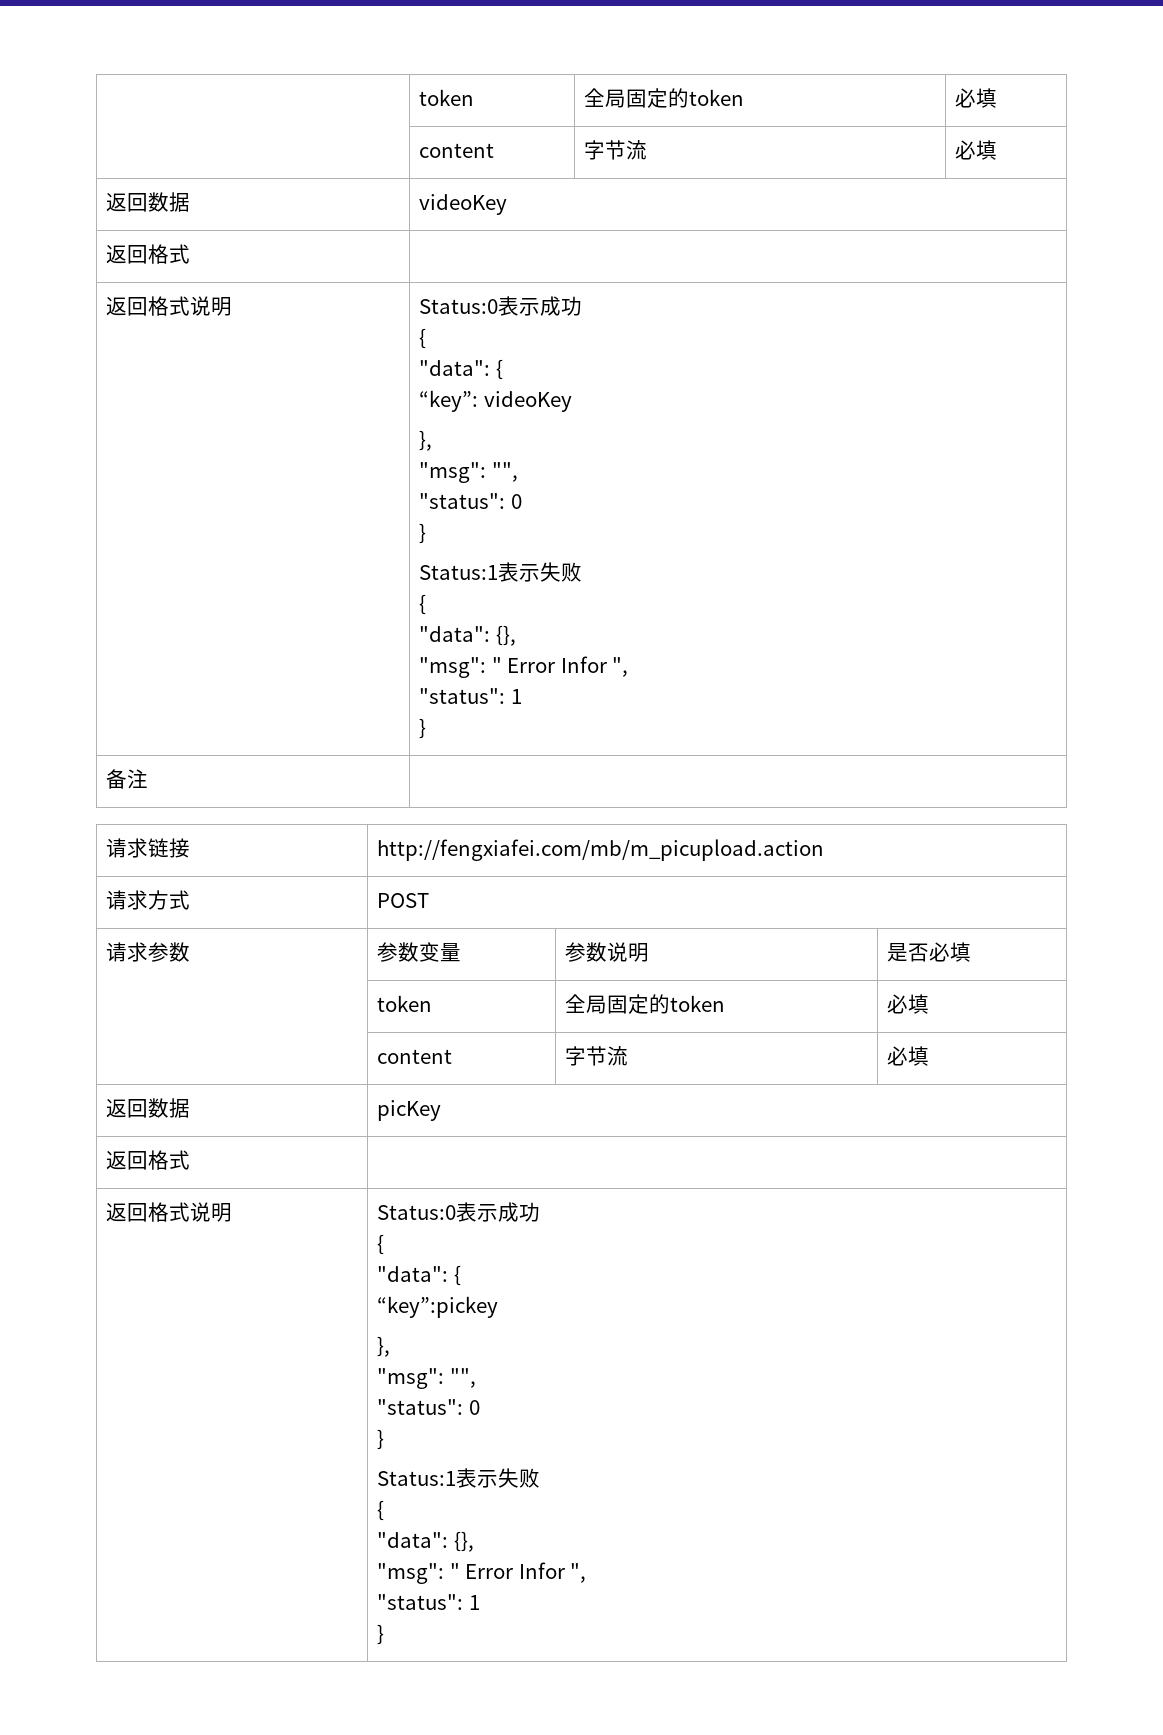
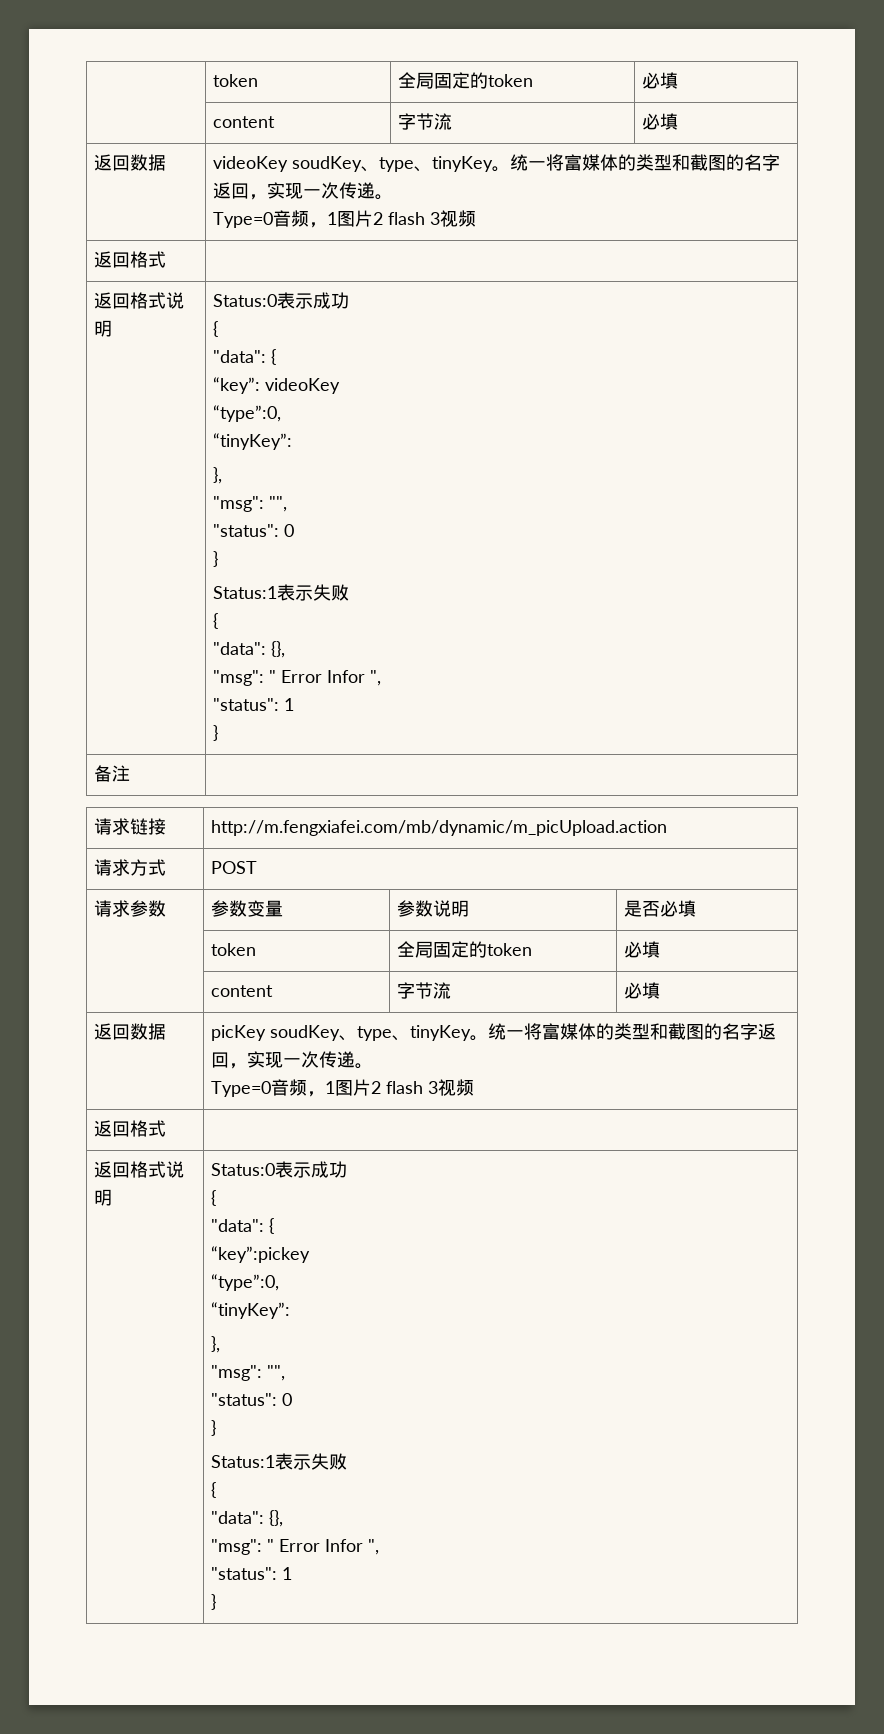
- 返回数据 | videoKey
+ 返回数据 | videoKey soudKey、type、tinyKey。统一将富媒体的类型和截图的名字返回，实现一次传递。
+ Type=0音频，1图片2 flash 3视频
  返回格式 |
  返回格式说明 | Status:0表示成功
  {
  "data": {
  “key”: videoKey
+ “type”:0,
+ “tinyKey”:
- 请求链接 | http://fengxiafei.com/mb/m_picupload.action
+ 请求链接 | http://m.fengxiafei.com/mb/dynamic/m_picUpload.action
- 返回数据 | picKey
+ 返回数据 | picKey soudKey、type、tinyKey。统一将富媒体的类型和截图的名字返回，实现一次传递。
+ Type=0音频，1图片2 flash 3视频
  返回格式 |
  返回格式说明 | Status:0表示成功
  {
  "data": {
  “key”:pickey
+ “type”:0,
+ “tinyKey”:

